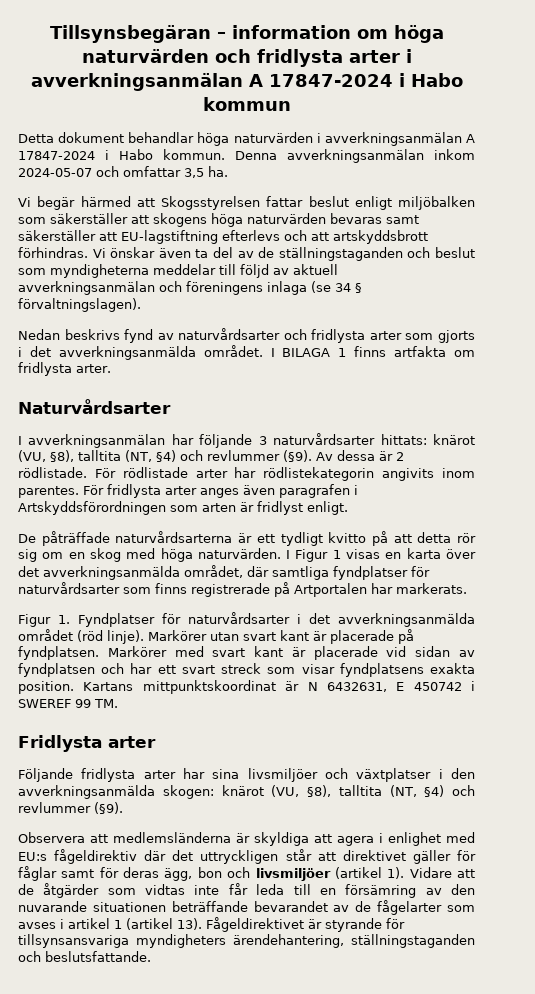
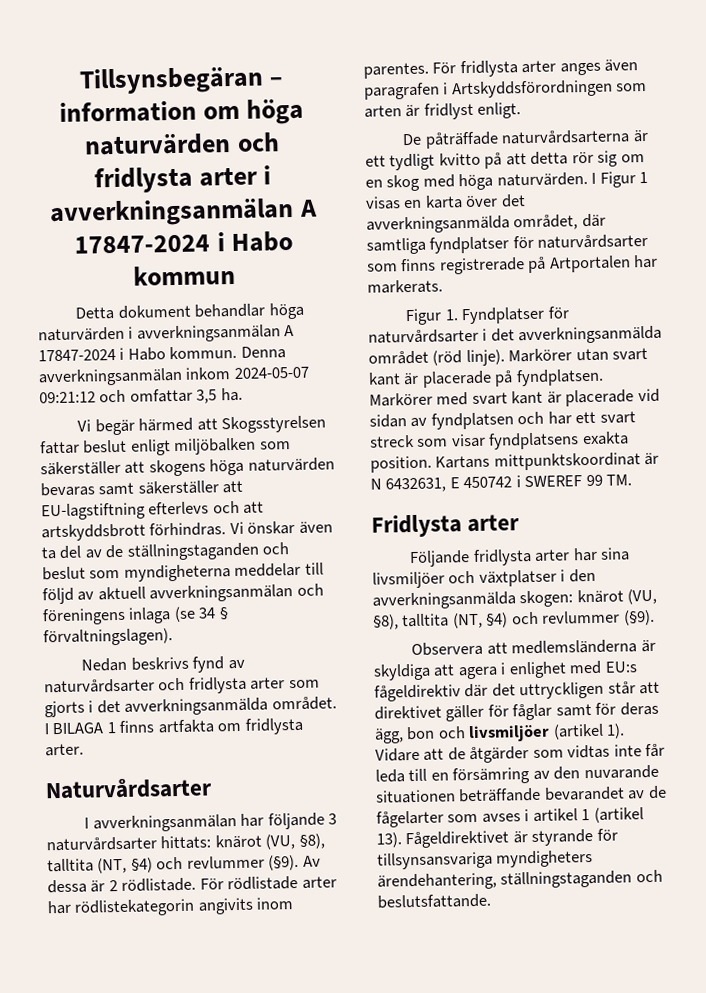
- Denna avverkningsanmälan inkom 2024-05-07 och omfattar 3,5 ha.
+ Denna avverkningsanmälan inkom 2024-05-07 09:21:12 och omfattar 3,5 ha.

